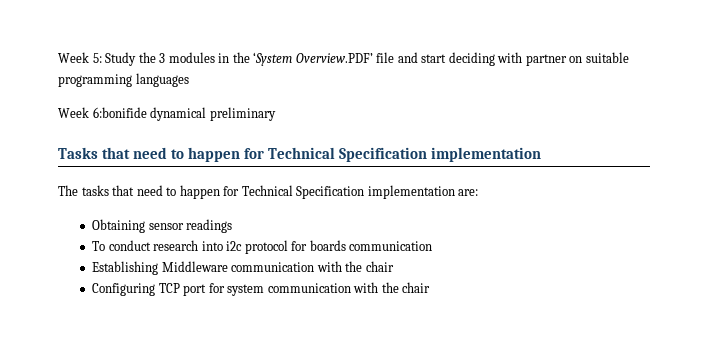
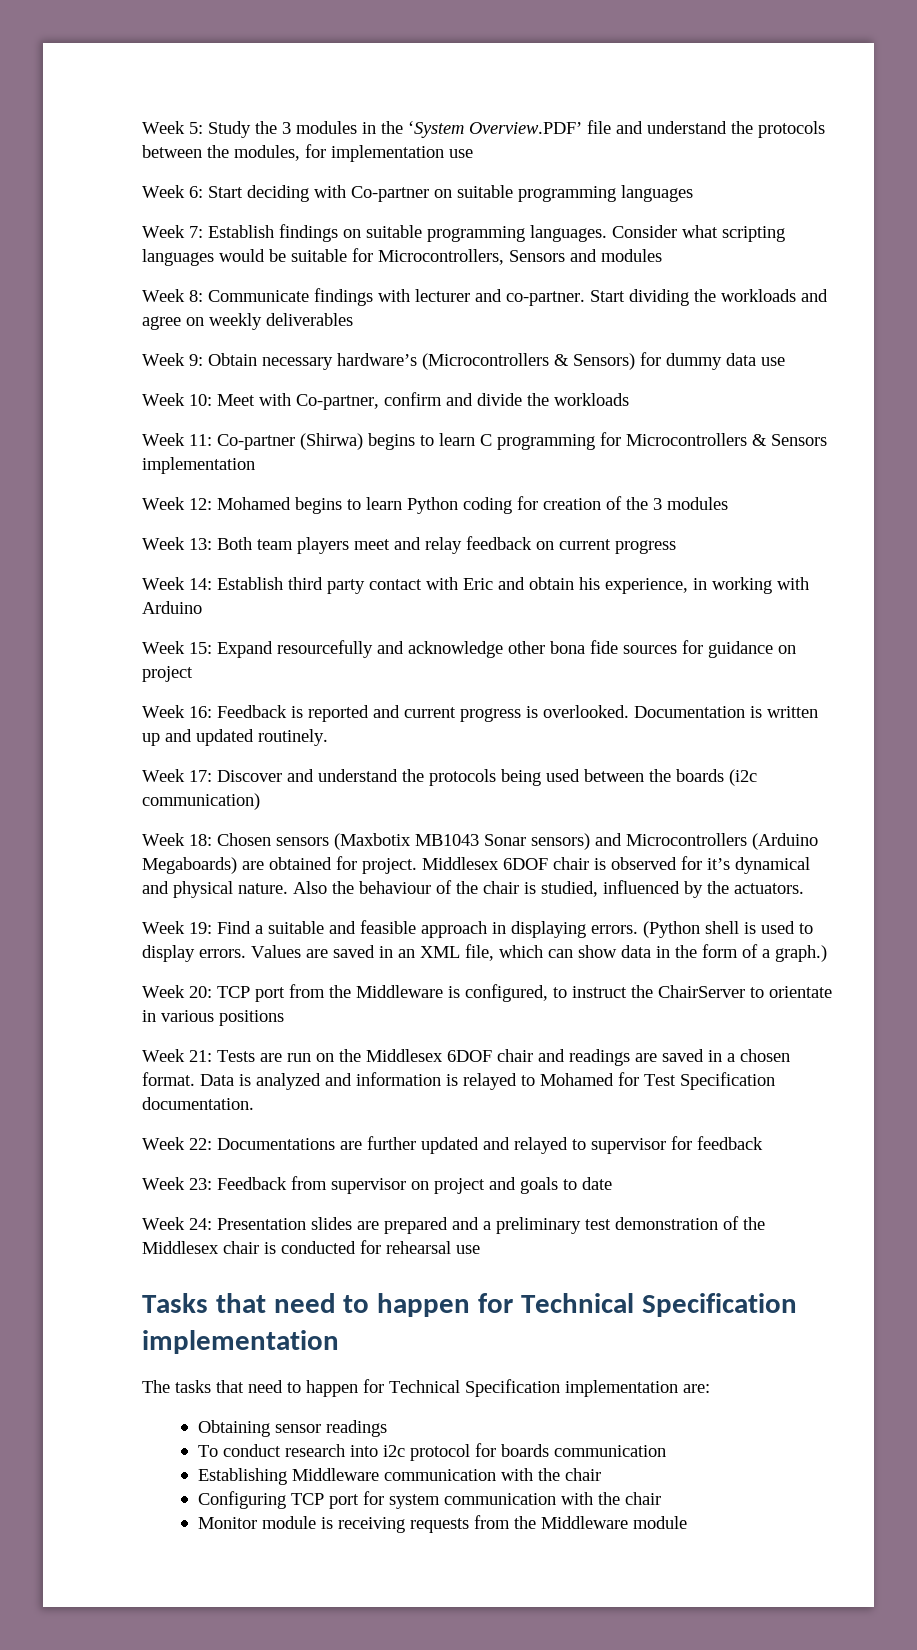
- Week 5: Study the 3 modules in the ‘System Overview.PDF’ file and start deciding with partner on suitable programming languages
+ Week 5: Study the 3 modules in the ‘System Overview.PDF’ file and understand the protocols between the modules, for implementation use
+ Week 6: Start deciding with Co-partner on suitable programming languages
- Week 6:bonifide dynamical preliminary
+ Week 7: Establish findings on suitable programming languages. Consider what scripting languages would be suitable for Microcontrollers, Sensors and modules
+ Week 8: Communicate findings with lecturer and co-partner. Start dividing the workloads and agree on weekly deliverables
+ Week 9: Obtain necessary hardware’s (Microcontrollers & Sensors) for dummy data use
+ Week 10: Meet with Co-partner, confirm and divide the workloads
+ Week 11: Co-partner (Shirwa) begins to learn C programming for Microcontrollers & Sensors implementation
+ Week 12: Mohamed begins to learn Python coding for creation of the 3 modules
+ Week 13: Both team players meet and relay feedback on current progress
+ Week 14: Establish third party contact with Eric and obtain his experience, in working with Arduino
+ Week 15: Expand resourcefully and acknowledge other bona fide sources for guidance on project
+ Week 16: Feedback is reported and current progress is overlooked. Documentation is written up and updated routinely.
+ Week 17: Discover and understand the protocols being used between the boards (i2c communication)
+ Week 18: Chosen sensors (Maxbotix MB1043 Sonar sensors) and Microcontrollers (Arduino Megaboards) are obtained for project. Middlesex 6DOF chair is observed for it’s dynamical and physical nature. Also the behaviour of the chair is studied, influenced by the actuators.
+ Week 19: Find a suitable and feasible approach in displaying errors. (Python shell is used to display errors. Values are saved in an XML file, which can show data in the form of a graph.)
+ Week 20: TCP port from the Middleware is configured, to instruct the ChairServer to orientate in various positions
+ Week 21: Tests are run on the Middlesex 6DOF chair and readings are saved in a chosen format. Data is analyzed and information is relayed to Mohamed for Test Specification documentation.
+ Week 22: Documentations are further updated and relayed to supervisor for feedback
+ Week 23: Feedback from supervisor on project and goals to date
+ Week 24: Presentation slides are prepared and a preliminary test demonstration of the Middlesex chair is conducted for rehearsal use
+ Monitor module is receiving requests from the Middleware module

